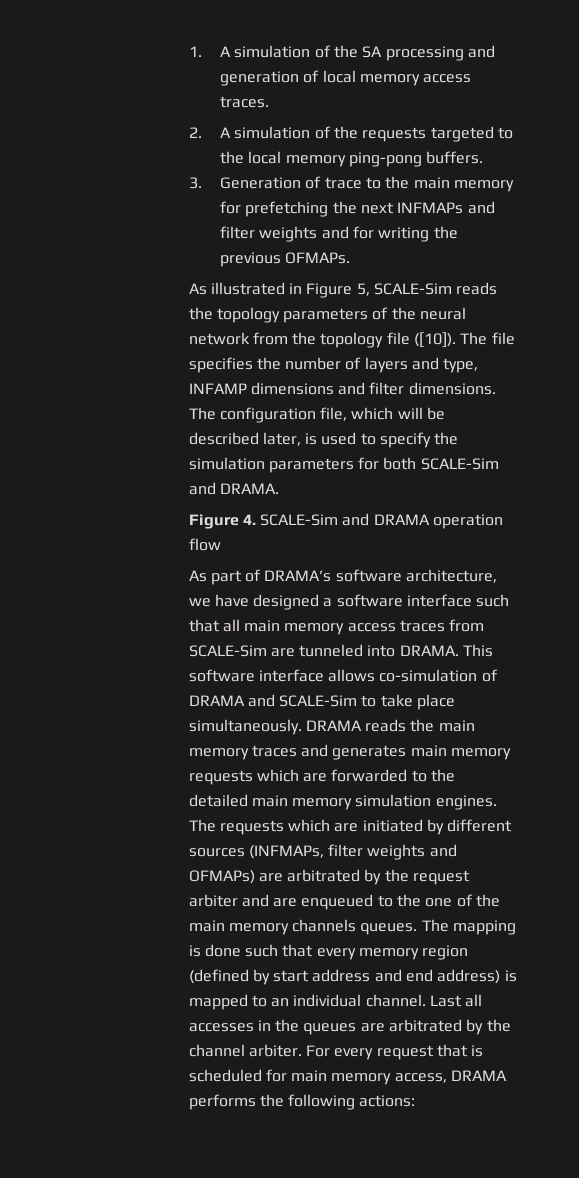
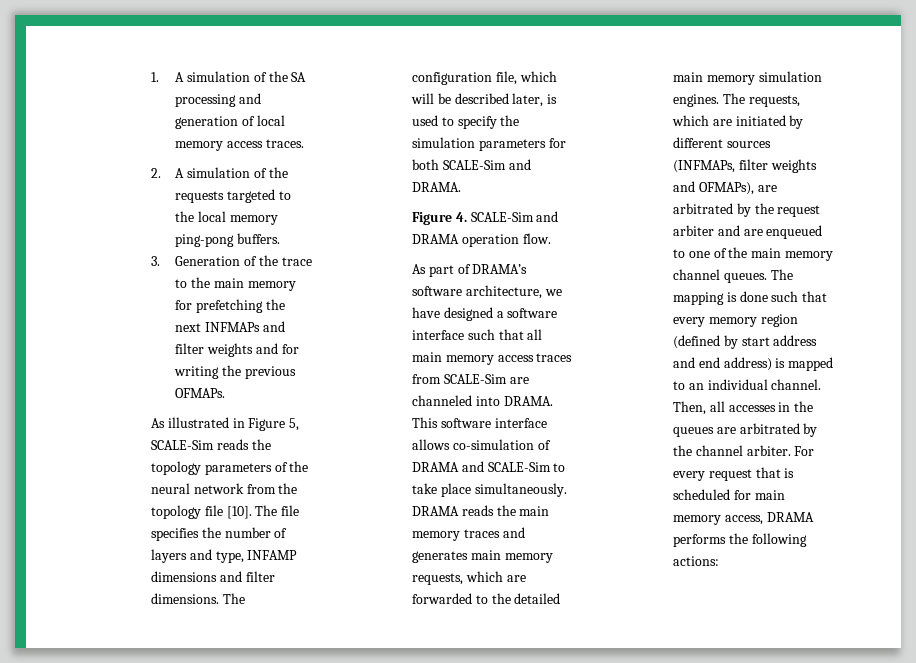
- 3. Generation of trace to the main memory for prefetching the next INFMAPs and filter weights and for writing the previous OFMAPs.
+ 3. Generation of the trace to the main memory for prefetching the next INFMAPs and filter weights and for writing the previous OFMAPs.
- As illustrated in Figure 5, SCALE-Sim reads the topology parameters of the neural network from the topology file ([10]).
+ As illustrated in Figure 5, SCALE-Sim reads the topology parameters of the neural network from the topology file [10].
- Figure 4. SCALE-Sim and DRAMA operation flow
+ Figure 4. SCALE-Sim and DRAMA operation flow.
- As part of DRAMA’s software architecture, we have designed a software interface such that all main memory access traces from SCALE-Sim are tunneled into DRAMA.
+ As part of DRAMA’s software architecture, we have designed a software interface such that all main memory access traces from SCALE-Sim are channeled into DRAMA.
- DRAMA reads the main memory traces and generates main memory requests which are forwarded to the detailed main memory simulation engines.
+ DRAMA reads the main memory traces and generates main memory requests, which are forwarded to the detailed main memory simulation engines.
- The requests which are initiated by different sources (INFMAPs, filter weights and OFMAPs) are arbitrated by the request arbiter and are enqueued to the one of the main memory channels queues.
+ The requests, which are initiated by different sources (INFMAPs, filter weights and OFMAPs), are arbitrated by the request arbiter and are enqueued to one of the main memory channel queues.
- Last all accesses in the queues are arbitrated by the channel arbiter.
+ Then, all accesses in the queues are arbitrated by the channel arbiter.

